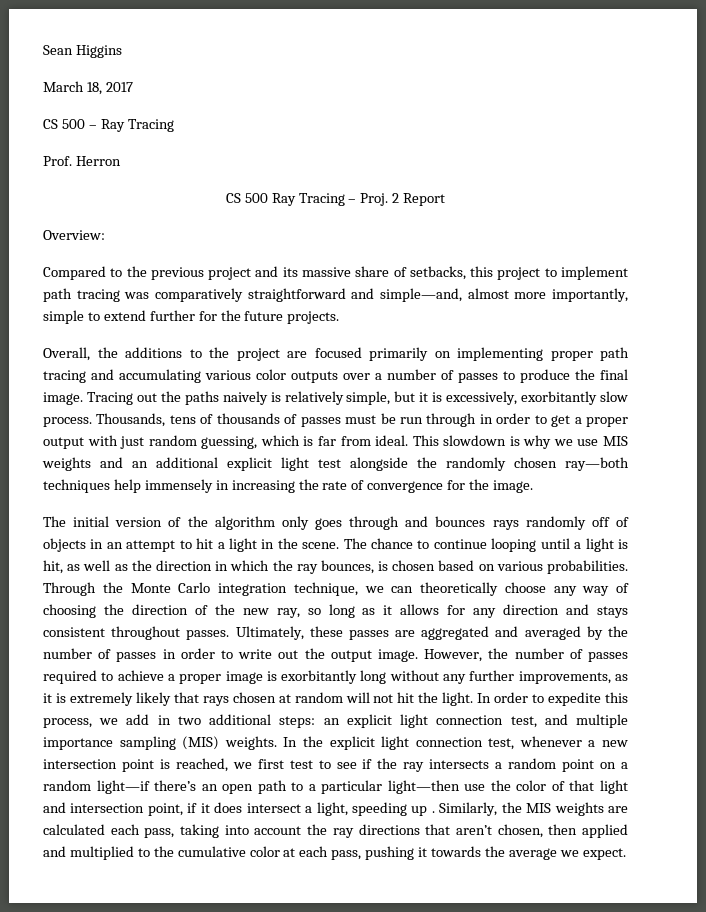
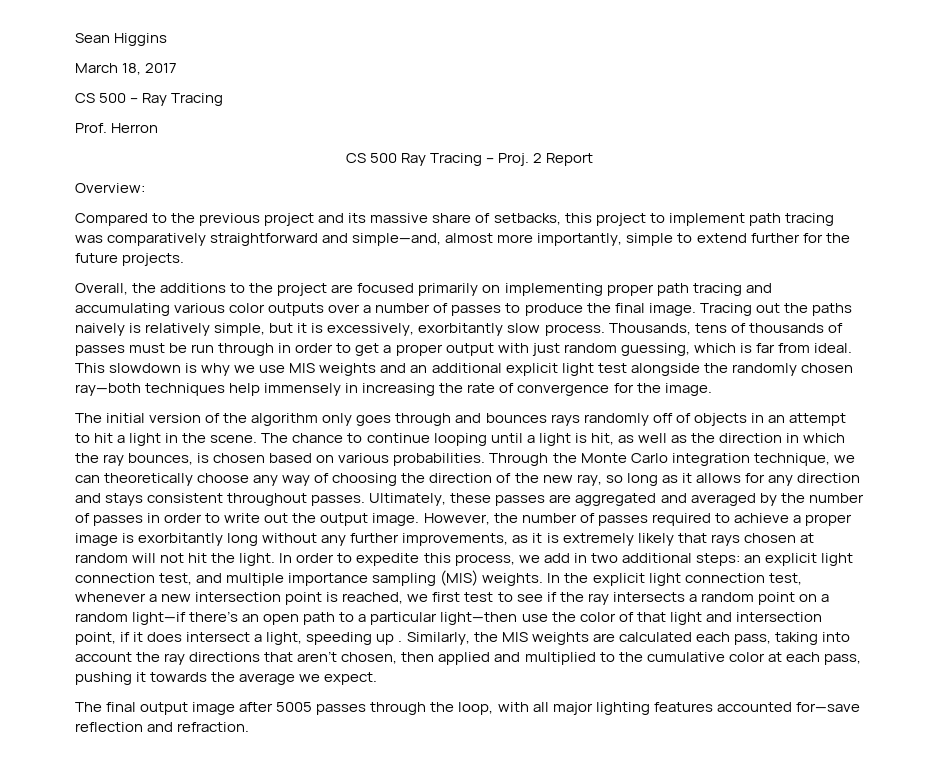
+ The final output image after 5005 passes through the loop, with all major lighting features accounted for—save reflection and refraction.

